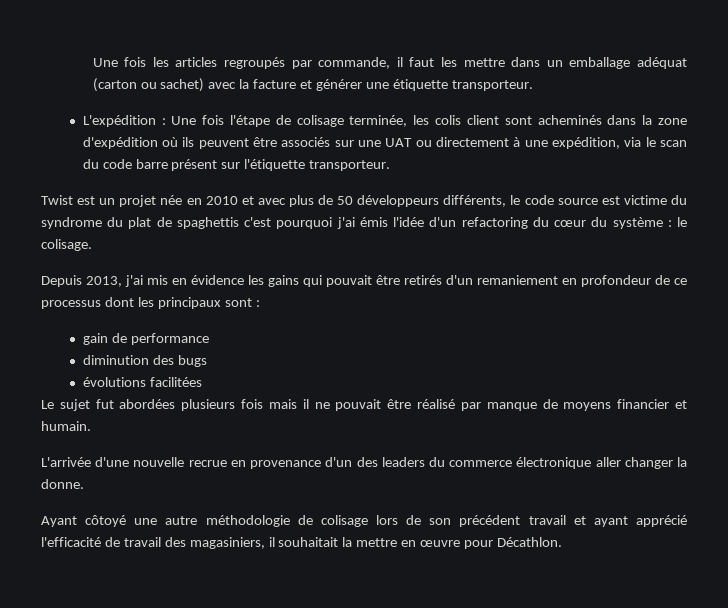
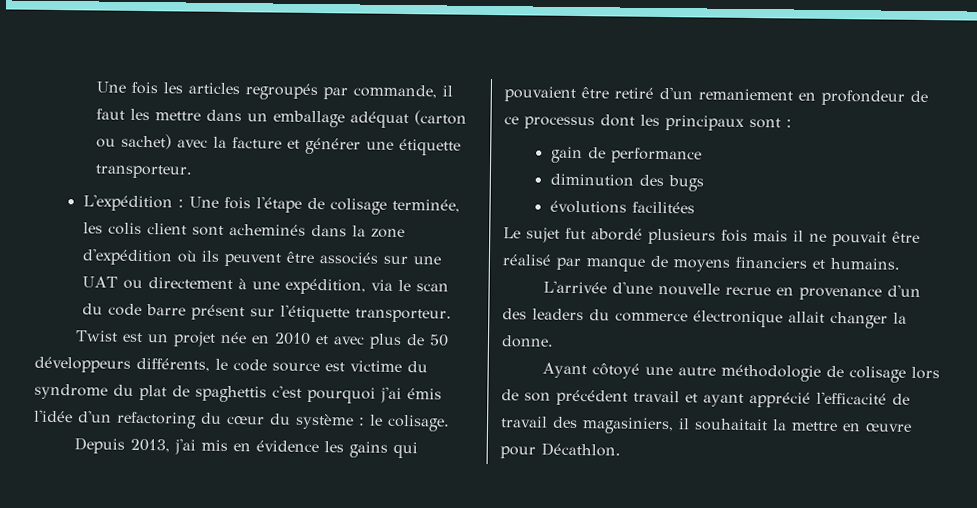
- Depuis 2013, j'ai mis en évidence les gains qui pouvait être retirés d'un remaniement en profondeur de ce processus dont les principaux sont :
+ Depuis 2013, j'ai mis en évidence les gains qui pouvaient être retiré d'un remaniement en profondeur de ce processus dont les principaux sont :
- Le sujet fut abordées plusieurs fois mais il ne pouvait être réalisé par manque de moyens financier et humain.
+ Le sujet fut abordé plusieurs fois mais il ne pouvait être réalisé par manque de moyens financiers et humains.
- L'arrivée d'une nouvelle recrue en provenance d'un des leaders du commerce électronique aller changer la donne.
+ L'arrivée d'une nouvelle recrue en provenance d'un des leaders du commerce électronique allait changer la donne.

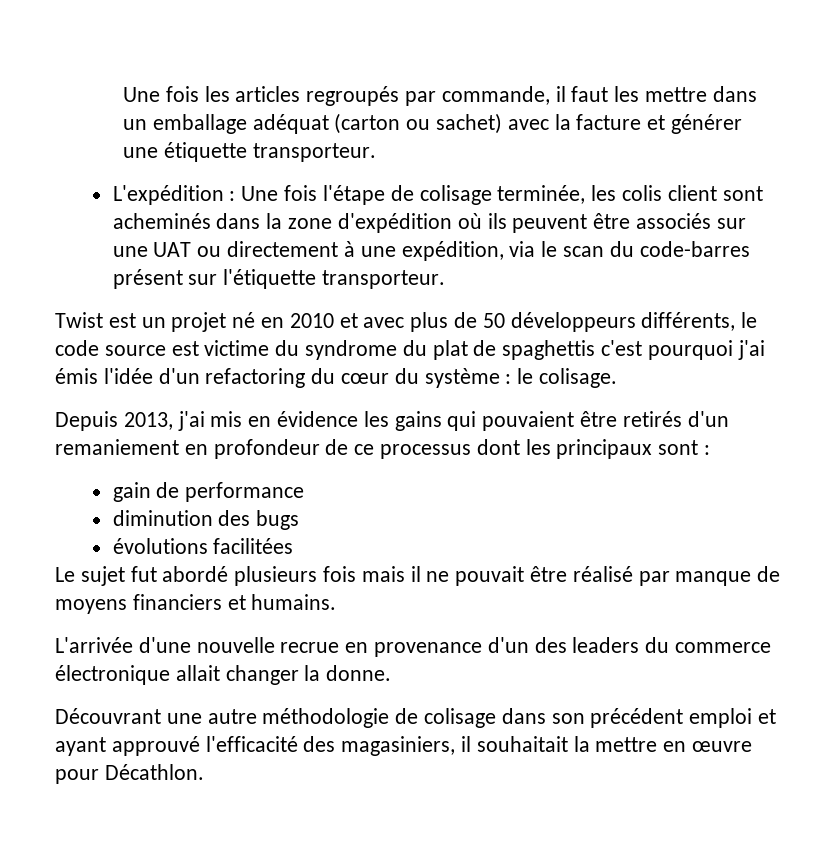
- L'expédition : Une fois l'étape de colisage terminée, les colis client sont acheminés dans la zone d'expédition où ils peuvent être associés sur une UAT ou directement à une expédition, via le scan du code barre présent sur l'étiquette transporteur.
+ L'expédition : Une fois l'étape de colisage terminée, les colis client sont acheminés dans la zone d'expédition où ils peuvent être associés sur une UAT ou directement à une expédition, via le scan du code-barres présent sur l'étiquette transporteur.
- Twist est un projet née en 2010 et avec plus de 50 développeurs différents, le code source est victime du syndrome du plat de spaghettis c'est pourquoi j'ai émis l'idée d'un refactoring du cœur du système : le colisage.
+ Twist est un projet né en 2010 et avec plus de 50 développeurs différents, le code source est victime du syndrome du plat de spaghettis c'est pourquoi j'ai émis l'idée d'un refactoring du cœur du système : le colisage.
- Depuis 2013, j'ai mis en évidence les gains qui pouvaient être retiré d'un remaniement en profondeur de ce processus dont les principaux sont :
+ Depuis 2013, j'ai mis en évidence les gains qui pouvaient être retirés d'un remaniement en profondeur de ce processus dont les principaux sont :
- Ayant côtoyé une autre méthodologie de colisage lors de son précédent travail et ayant apprécié l'efficacité de travail des magasiniers, il souhaitait la mettre en œuvre pour Décathlon.
+ Découvrant une autre méthodologie de colisage dans son précédent emploi et ayant approuvé l'efficacité des magasiniers, il souhaitait la mettre en œuvre pour Décathlon.

